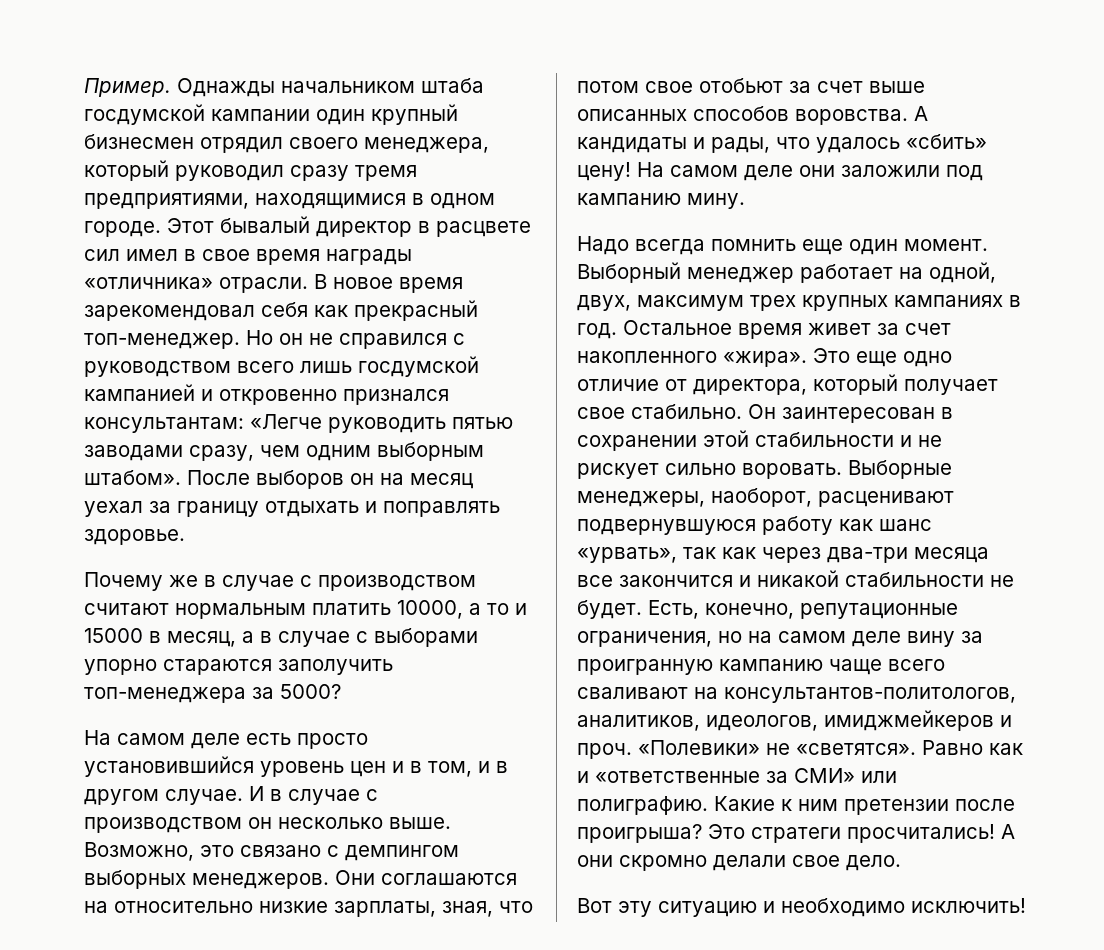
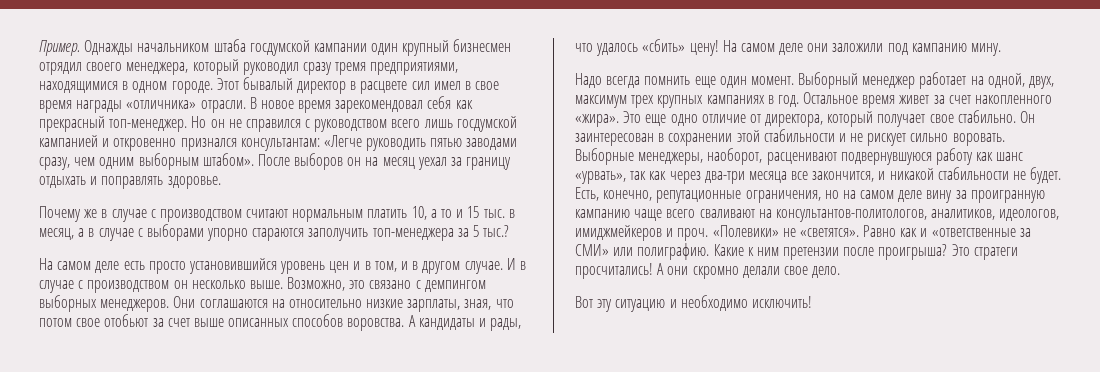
- Почему же в случае с производством считают нормальным платить 10000, а то и 15000 в месяц, а в случае с выборами упорно стараются заполучить топ-менеджера за 5000?
+ Почему же в случае с производством считают нормальным платить 10, а то и 15 тыс. в месяц, а в случае с выборами упорно стараются заполучить топ-менеджера за 5 тыс.?
- Выборные менеджеры, наоборот, расценивают подвернувшуюся работу как шанс «урвать», так как через два-три месяца все закончится и никакой стабильности не будет.
+ Выборные менеджеры, наоборот, расценивают подвернувшуюся работу как шанс «урвать», так как через два-три месяца все закончится, и никакой стабильности не будет.

